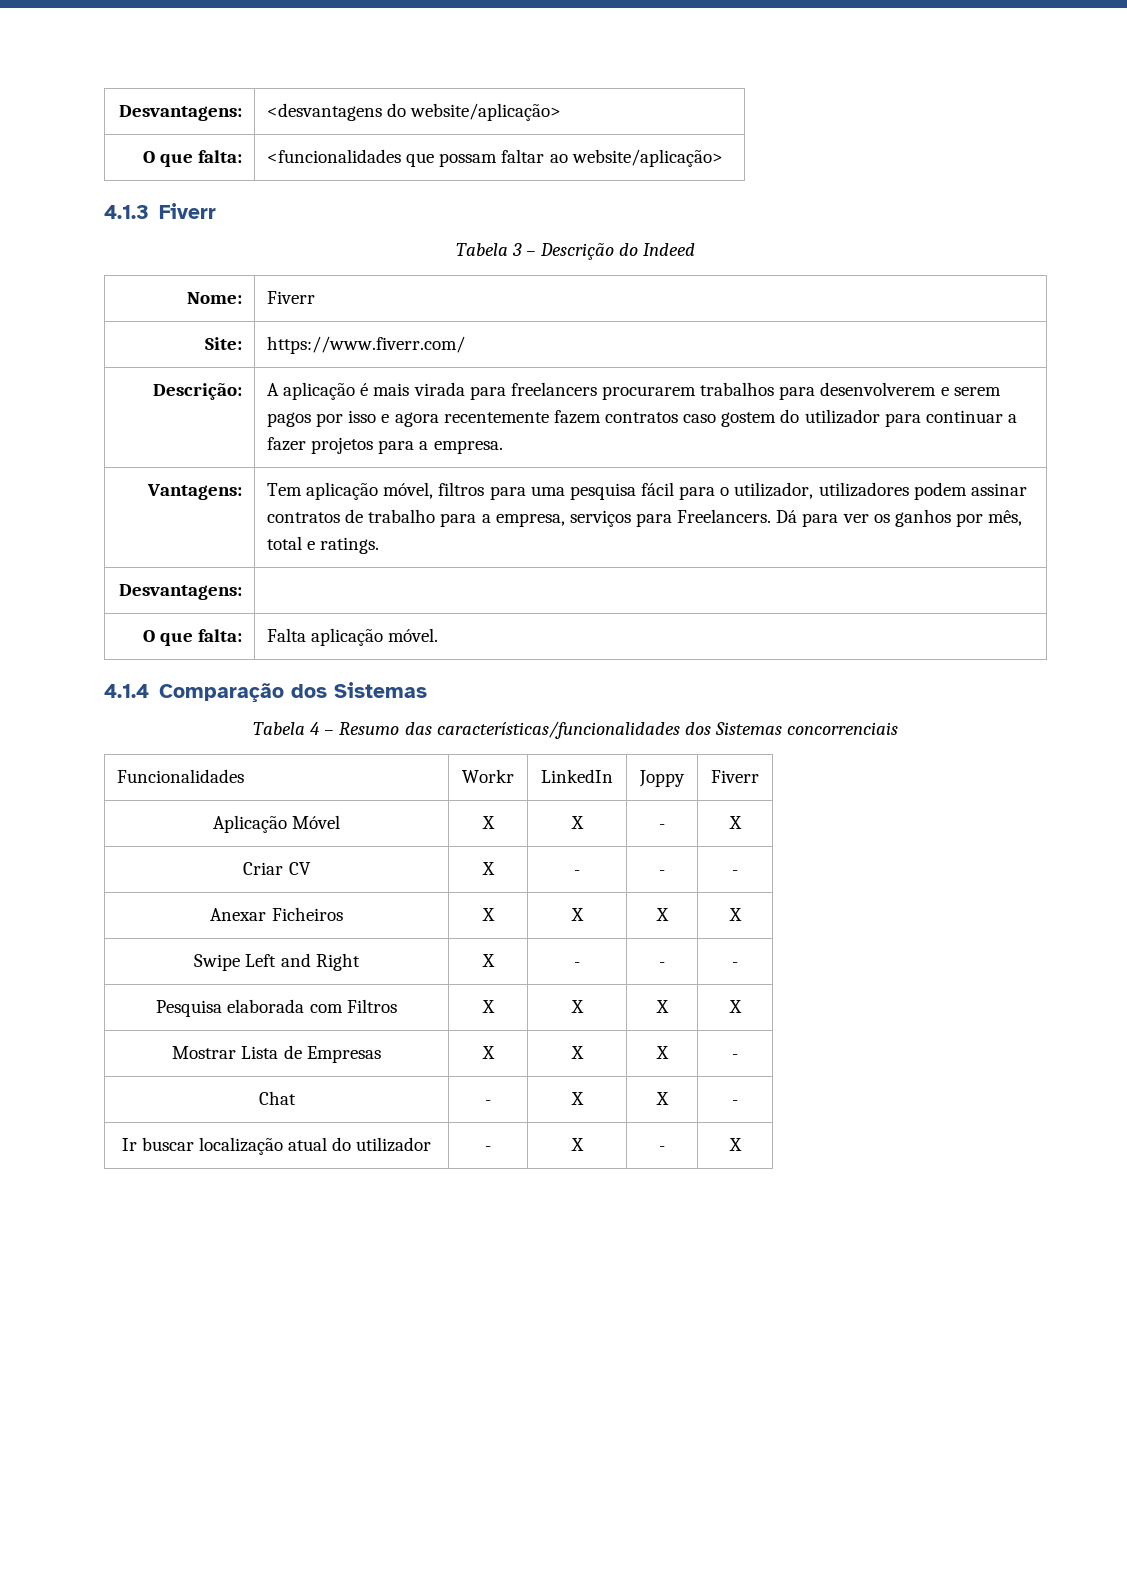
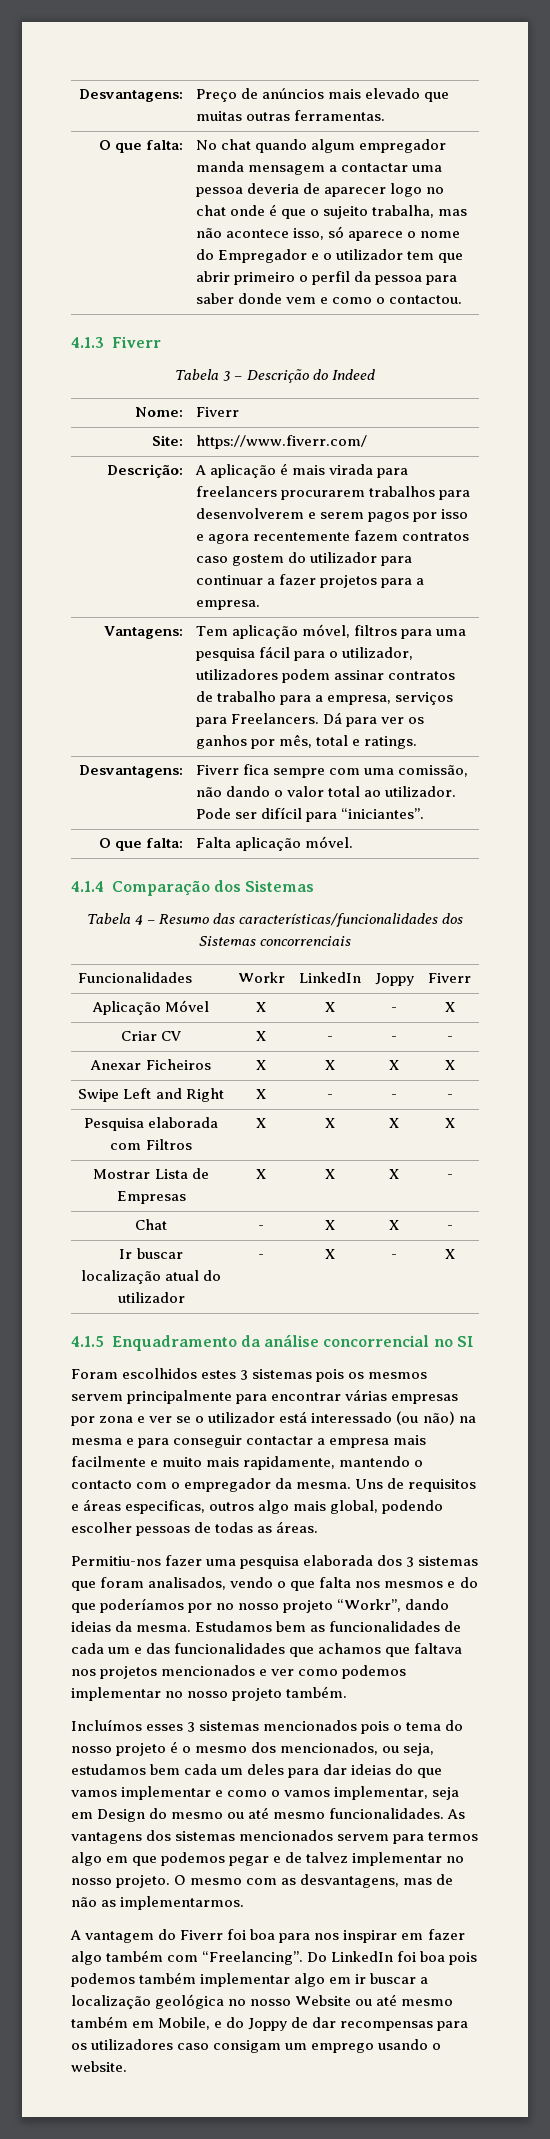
- Desvantagens: | <desvantagens do website/aplicação>
- O que falta: | <funcionalidades que possam faltar ao website/aplicação>
+ Desvantagens: | Preço de anúncios mais elevado que muitas outras ferramentas.
+ O que falta: | No chat quando algum empregador manda mensagem a contactar uma pessoa deveria de aparecer logo no chat onde é que o sujeito trabalha, mas não acontece isso, só aparece o nome do Empregador e o utilizador tem que abrir primeiro o perfil da pessoa para saber donde vem e como o contactou.
  Vantagens: | Tem aplicação móvel, filtros para uma pesquisa fácil para o utilizador, utilizadores podem assinar contratos de trabalho para a empresa, serviços para Freelancers. Dá para ver os ganhos por mês, total e ratings.
- Desvantagens: |
+ Desvantagens: | Fiverr fica sempre com uma comissão, não dando o valor total ao utilizador. Pode ser difícil para “iniciantes”.
+ 4.1.5 Enquadramento da análise concorrencial no SI
+ Foram escolhidos estes 3 sistemas pois os mesmos servem principalmente para encontrar várias empresas por zona e ver se o utilizador está interessado (ou não) na mesma e para conseguir contactar a empresa mais facilmente e muito mais rapidamente, mantendo o contacto com o empregador da mesma. Uns de requisitos e áreas especificas, outros algo mais global, podendo escolher pessoas de todas as áreas.
+ Permitiu-nos fazer uma pesquisa elaborada dos 3 sistemas que foram analisados, vendo o que falta nos mesmos e do que poderíamos por no nosso projeto “Workr”, dando ideias da mesma. Estudamos bem as funcionalidades de cada um e das funcionalidades que achamos que faltava nos projetos mencionados e ver como podemos implementar no nosso projeto também.
+ Incluímos esses 3 sistemas mencionados pois o tema do nosso projeto é o mesmo dos mencionados, ou seja, estudamos bem cada um deles para dar ideias do que vamos implementar e como o vamos implementar, seja em Design do mesmo ou até mesmo funcionalidades. As vantagens dos sistemas mencionados servem para termos algo em que podemos pegar e de talvez implementar no nosso projeto. O mesmo com as desvantagens, mas de não as implementarmos.
+ A vantagem do Fiverr foi boa para nos inspirar em fazer algo também com “Freelancing”. Do LinkedIn foi boa pois podemos também implementar algo em ir buscar a localização geológica no nosso Website ou até mesmo também em Mobile, e do Joppy de dar recompensas para os utilizadores caso consigam um emprego usando o website.

